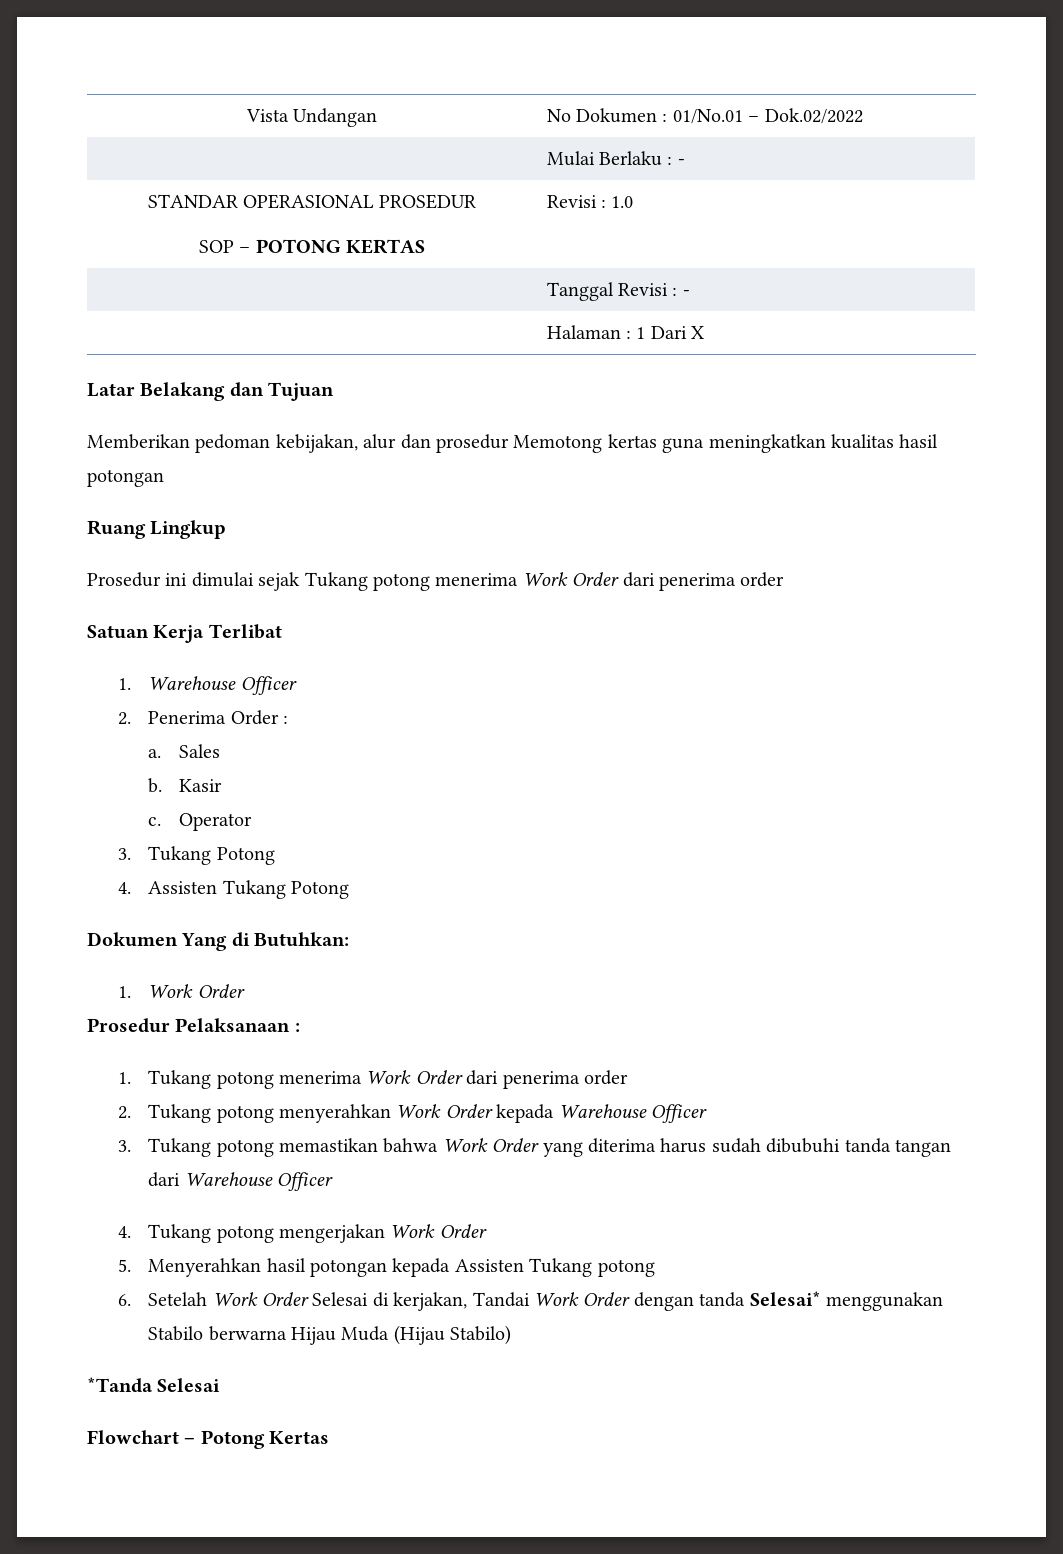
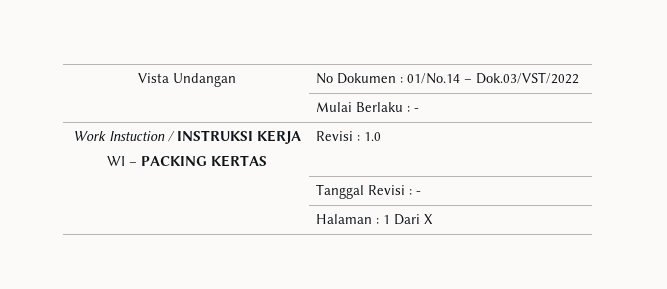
- Vista Undangan | No Dokumen : 01/No.01 – Dok.02/2022
+ Vista Undangan | No Dokumen : 01/No.14 – Dok.03/VST/2022
- STANDAR OPERASIONAL PROSEDUR
- SOP – POTONG KERTAS | Revisi : 1.0
+ Work Instuction / INSTRUKSI KERJA
+ WI – PACKING KERTAS | Revisi : 1.0
- Latar Belakang dan Tujuan
- Memberikan pedoman kebijakan, alur dan prosedur Memotong kertas guna meningkatkan kualitas hasil potongan
- Ruang Lingkup
- Prosedur ini dimulai sejak Tukang potong menerima Work Order dari penerima order
- Satuan Kerja Terlibat
- 1. Warehouse Officer
- 2. Penerima Order :
- a. Sales
- b. Kasir
- c. Operator
- 3. Tukang Potong
- 4. Assisten Tukang Potong
- Dokumen Yang di Butuhkan:
- 1. Work Order
- Prosedur Pelaksanaan :
- 1. Tukang potong menerima Work Order dari penerima order
- 2. Tukang potong menyerahkan Work Order kepada Warehouse Officer
- 3. Tukang potong memastikan bahwa Work Order yang diterima harus sudah dibubuhi tanda tangan dari Warehouse Officer
- 4. Tukang potong mengerjakan Work Order
- 5. Menyerahkan hasil potongan kepada Assisten Tukang potong
- 6. Setelah Work Order Selesai di kerjakan, Tandai Work Order dengan tanda Selesai* menggunakan Stabilo berwarna Hijau Muda (Hijau Stabilo)
- *Tanda Selesai
- Flowchart – Potong Kertas

